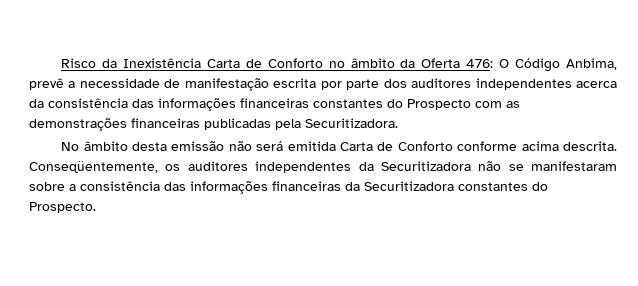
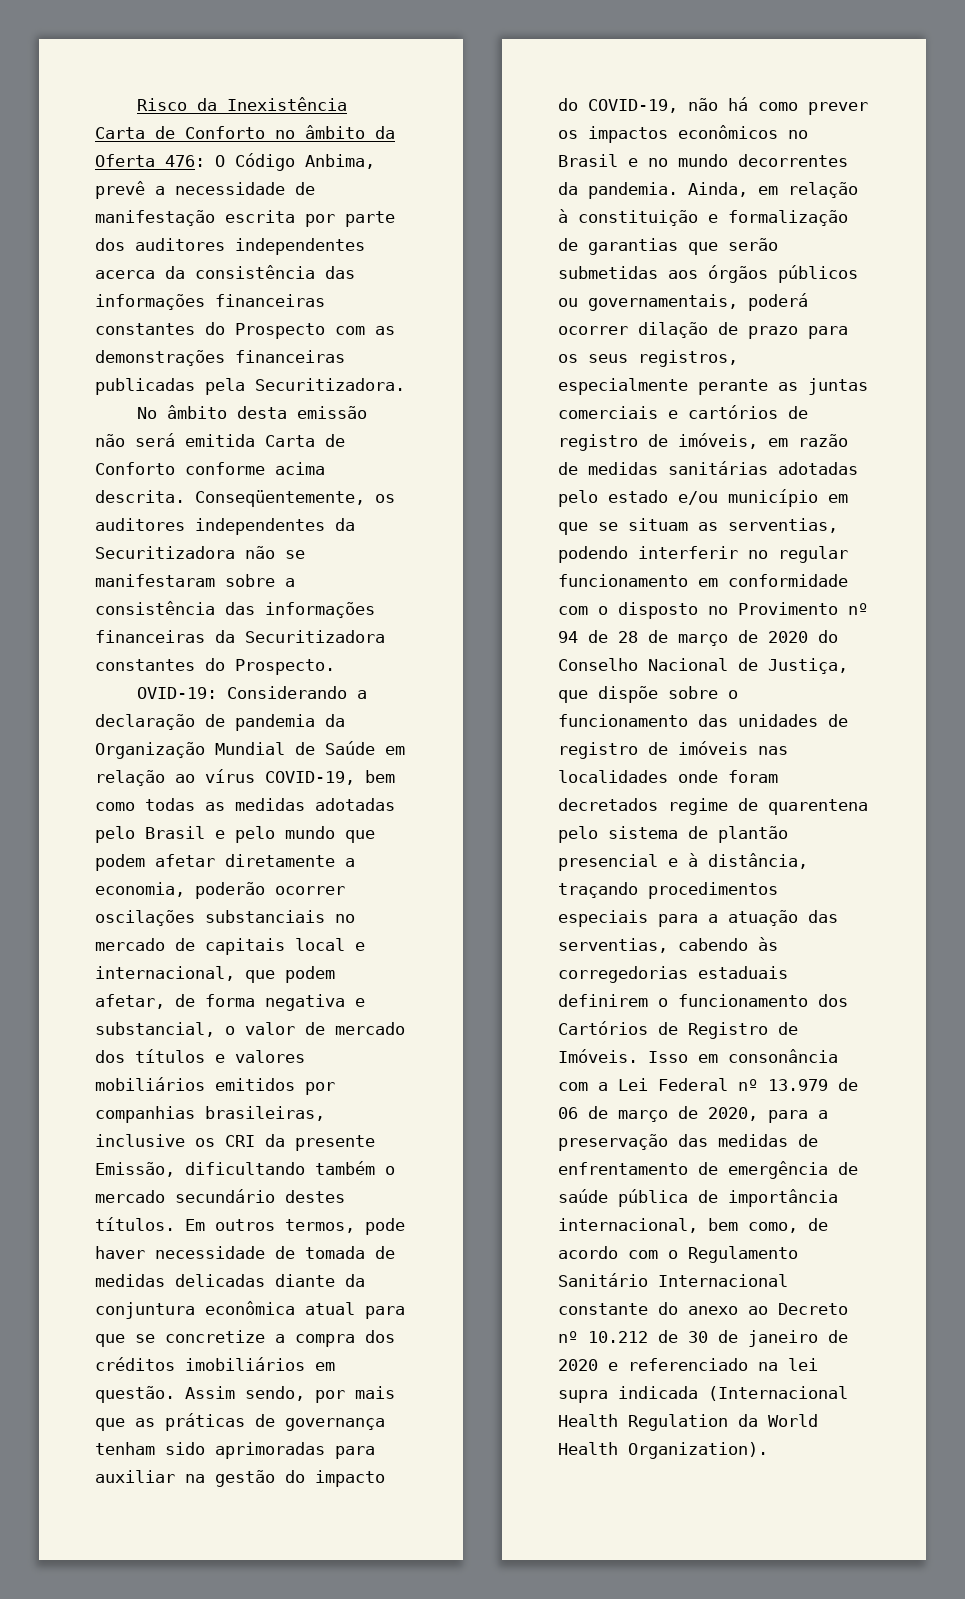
+ OVID-19: Considerando a declaração de pandemia da Organização Mundial de Saúde em relação ao vírus COVID-19, bem como todas as medidas adotadas pelo Brasil e pelo mundo que podem afetar diretamente a economia, poderão ocorrer oscilações substanciais no mercado de capitais local e internacional, que podem afetar, de forma negativa e substancial, o valor de mercado dos títulos e valores mobiliários emitidos por companhias brasileiras, inclusive os CRI da presente Emissão, dificultando também o mercado secundário destes títulos. Em outros termos, pode haver necessidade de tomada de medidas delicadas diante da conjuntura econômica atual para que se concretize a compra dos créditos imobiliários em questão. Assim sendo, por mais que as práticas de governança tenham sido aprimoradas para auxiliar na gestão do impacto do COVID-19, não há como prever os impactos econômicos no Brasil e no mundo decorrentes da pandemia. Ainda, em relação à constituição e formalização de garantias que serão submetidas aos órgãos públicos ou governamentais, poderá ocorrer dilação de prazo para os seus registros, especialmente perante as juntas comerciais e cartórios de registro de imóveis, em razão de medidas sanitárias adotadas pelo estado e/ou município em que se situam as serventias, podendo interferir no regular funcionamento em conformidade com o disposto no Provimento nº 94 de 28 de março de 2020 do Conselho Nacional de Justiça, que dispõe sobre o funcionamento das unidades de registro de imóveis nas localidades onde foram decretados regime de quarentena pelo sistema de plantão presencial e à distância, traçando procedimentos especiais para a atuação das serventias, cabendo às corregedorias estaduais definirem o funcionamento dos Cartórios de Registro de Imóveis. Isso em consonância com a Lei Federal nº 13.979 de 06 de março de 2020, para a preservação das medidas de enfrentamento de emergência de saúde pública de importância internacional, bem como, de acordo com o Regulamento Sanitário Internacional constante do anexo ao Decreto nº 10.212 de 30 de janeiro de 2020 e referenciado na lei supra indicada (Internacional Health Regulation da World Health Organization).

